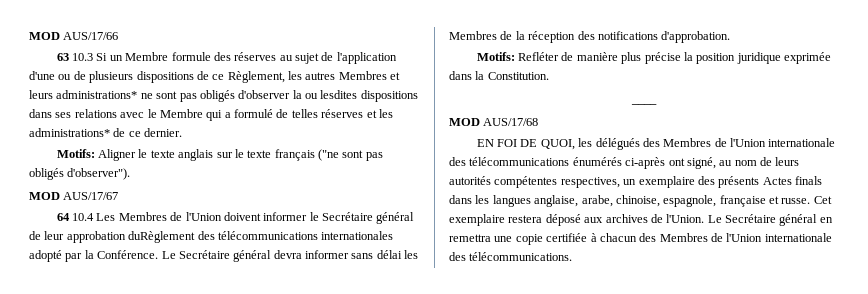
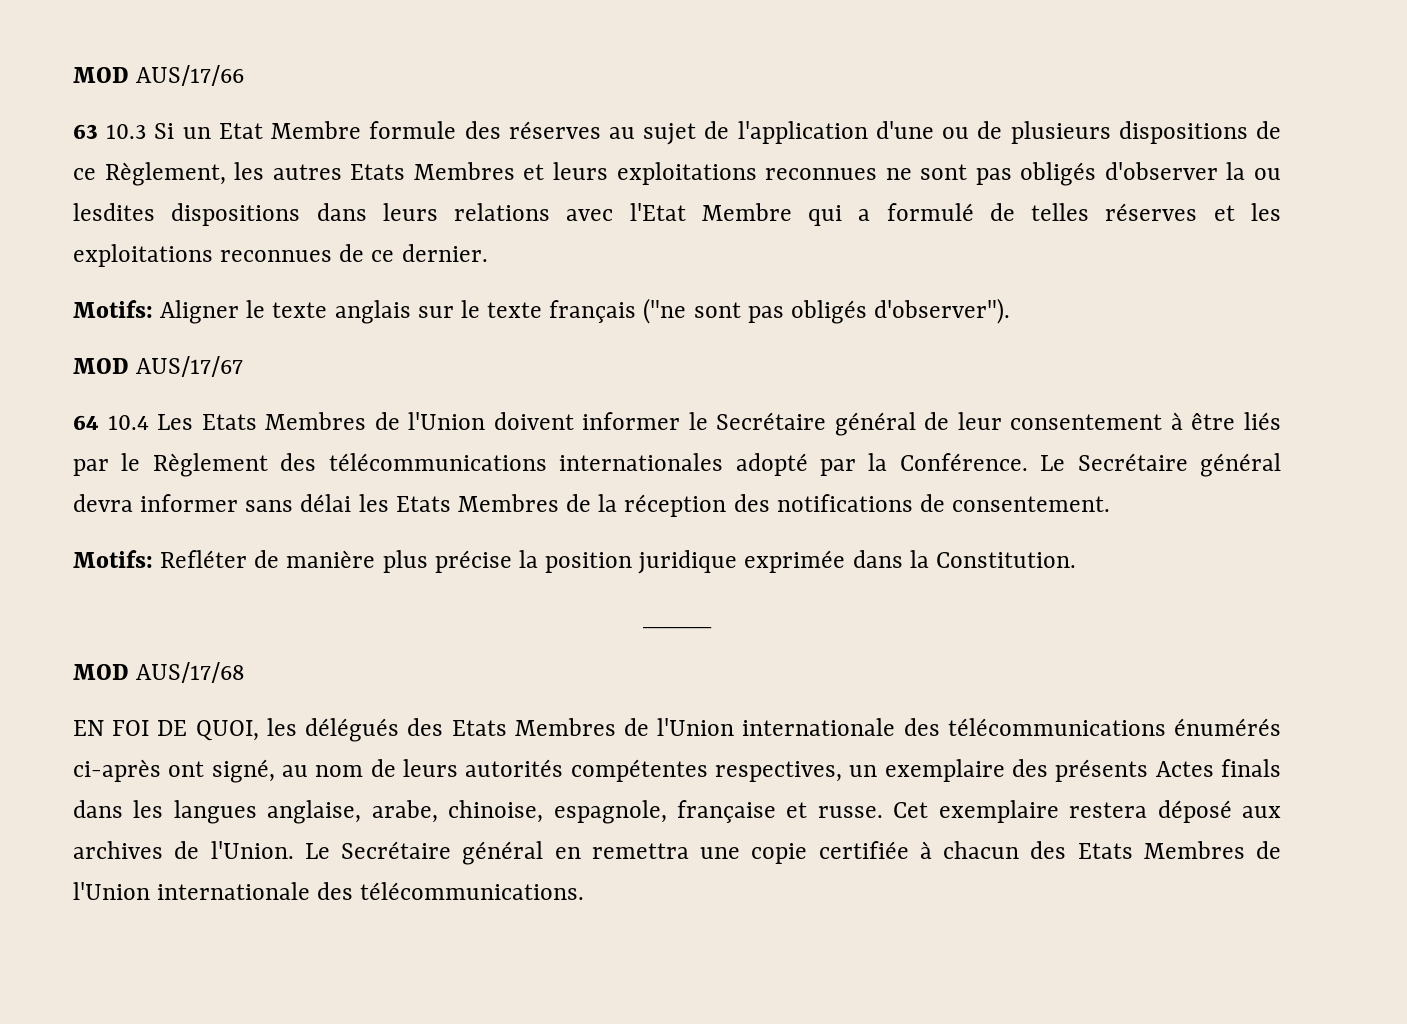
- 63 10.3 Si un Membre formule des réserves au sujet de l'application d'une ou de plusieurs dispositions de ce Règlement, les autres Membres et leurs administrations* ne sont pas obligés d'observer la ou lesdites dispositions dans ses relations avec le Membre qui a formulé de telles réserves et les administrations* de ce dernier.
+ 63 10.3 Si un Etat Membre formule des réserves au sujet de l'application d'une ou de plusieurs dispositions de ce Règlement, les autres Etats Membres et leurs exploitations reconnues ne sont pas obligés d'observer la ou lesdites dispositions dans leurs relations avec l'Etat Membre qui a formulé de telles réserves et les exploitations reconnues de ce dernier.
- 64 10.4 Les Membres de l'Union doivent informer le Secrétaire général de leur approbation duRèglement des télécommunications internationales adopté par la Conférence.
+ 64 10.4 Les Etats Membres de l'Union doivent informer le Secrétaire général de leur consentement à être liés par le Règlement des télécommunications internationales adopté par la Conférence.
- Le Secrétaire général devra informer sans délai les Membres de la réception des notifications d'approbation.
+ Le Secrétaire général devra informer sans délai les Etats Membres de la réception des notifications de consentement.
- EN FOI DE QUOI, les délégués des Membres de l'Union internationale des télécommunications énumérés ci-après ont signé, au nom de leurs autorités compétentes respectives, un exemplaire des présents Actes finals dans les langues anglaise, arabe, chinoise, espagnole, française et russe.
+ EN FOI DE QUOI, les délégués des Etats Membres de l'Union internationale des télécommunications énumérés ci-après ont signé, au nom de leurs autorités compétentes respectives, un exemplaire des présents Actes finals dans les langues anglaise, arabe, chinoise, espagnole, française et russe.
- Le Secrétaire général en remettra une copie certifiée à chacun des Membres de l'Union internationale des télécommunications.
+ Le Secrétaire général en remettra une copie certifiée à chacun des Etats Membres de l'Union internationale des télécommunications.

